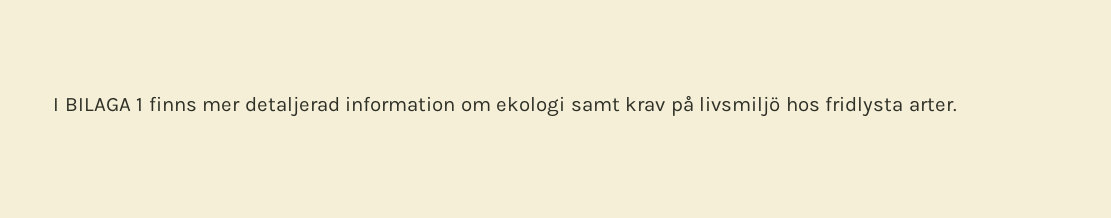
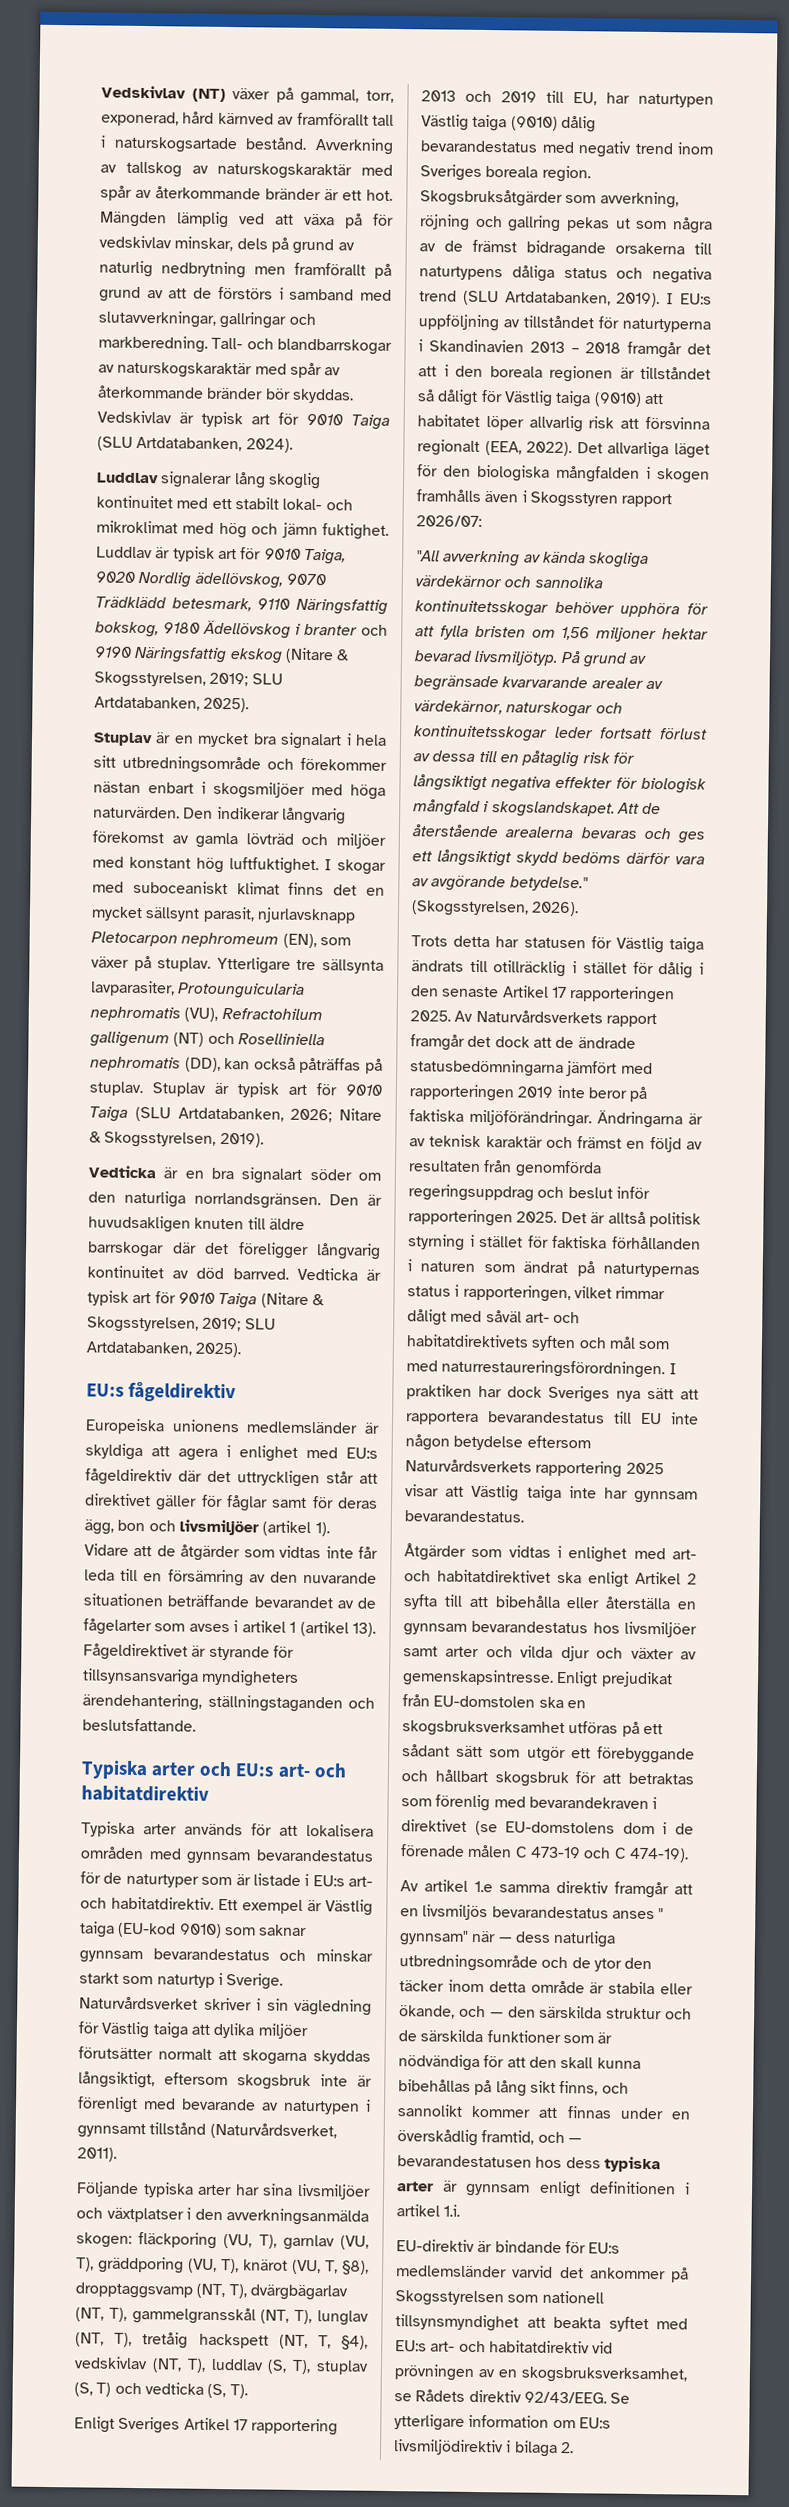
- I BILAGA 1 finns mer detaljerad information om ekologi samt krav på livsmiljö hos fridlysta arter.
+ Vedskivlav (NT) växer på gammal, torr, exponerad, hård kärnved av framförallt tall i naturskogsartade bestånd. Avverkning av tallskog av naturskogskaraktär med spår av återkommande bränder är ett hot. Mängden lämplig ved att växa på för vedskivlav minskar, dels på grund av naturlig nedbrytning men framförallt på grund av att de förstörs i samband med slutavverkningar, gallringar och markberedning. Tall- och blandbarrskogar av naturskogskaraktär med spår av återkommande bränder bör skyddas. Vedskivlav är typisk art för 9010 Taiga (SLU Artdatabanken, 2024).
+ Luddlav signalerar lång skoglig kontinuitet med ett stabilt lokal- och mikroklimat med hög och jämn fuktighet. Luddlav är typisk art för 9010 Taiga, 9020 Nordlig ädellövskog, 9070 Trädklädd betesmark, 9110 Näringsfattig bokskog, 9180 Ädellövskog i branter och 9190 Näringsfattig ekskog (Nitare & Skogsstyrelsen, 2019; SLU Artdatabanken, 2025).
+ Stuplav är en mycket bra signalart i hela sitt utbredningsområde och förekommer nästan enbart i skogsmiljöer med höga naturvärden. Den indikerar långvarig förekomst av gamla lövträd och miljöer med konstant hög luftfuktighet. I skogar med suboceaniskt klimat finns det en mycket sällsynt parasit, njurlavsknapp Pletocarpon nephromeum (EN), som växer på stuplav. Ytterligare tre sällsynta lavparasiter, Protounguicularia nephromatis (VU), Refractohilum galligenum (NT) och Roselliniella nephromatis (DD), kan också påträffas på stuplav. Stuplav är typisk art för 9010 Taiga (SLU Artdatabanken, 2026; Nitare & Skogsstyrelsen, 2019).
+ Vedticka är en bra signalart söder om den naturliga norrlandsgränsen. Den är huvudsakligen knuten till äldre barrskogar där det föreligger långvarig kontinuitet av död barrved. Vedticka är typisk art för 9010 Taiga (Nitare & Skogsstyrelsen, 2019; SLU Artdatabanken, 2025).
+ EU:s fågeldirektiv
+ Europeiska unionens medlemsländer är skyldiga att agera i enlighet med EU:s fågeldirektiv där det uttryckligen står att direktivet gäller för fåglar samt för deras ägg, bon och livsmiljöer (artikel 1). Vidare att de åtgärder som vidtas inte får leda till en försämring av den nuvarande situationen beträffande bevarandet av de fågelarter som avses i artikel 1 (artikel 13). Fågeldirektivet är styrande för tillsynsansvariga myndigheters ärendehantering, ställningstaganden och beslutsfattande.
+ Typiska arter och EU:s art- och habitatdirektiv
+ Typiska arter används för att lokalisera områden med gynnsam bevarandestatus för de naturtyper som är listade i EU:s art- och habitatdirektiv. Ett exempel är Västlig taiga (EU-kod 9010) som saknar gynnsam bevarandestatus och minskar starkt som naturtyp i Sverige. Naturvårdsverket skriver i sin vägledning för Västlig taiga att dylika miljöer förutsätter normalt att skogarna skyddas långsiktigt, eftersom skogsbruk inte är förenligt med bevarande av naturtypen i gynnsamt tillstånd (Naturvårdsverket, 2011).
+ Följande typiska arter har sina livsmiljöer och växtplatser i den avverkningsanmälda skogen: fläckporing (VU, T), garnlav (VU, T), gräddporing (VU, T), knärot (VU, T, §8), dropptaggsvamp (NT, T), dvärgbägarlav (NT, T), gammelgransskål (NT, T), lunglav (NT, T), tretåig hackspett (NT, T, §4), vedskivlav (NT, T), luddlav (S, T), stuplav (S, T) och vedticka (S, T).
+ Enligt Sveriges Artikel 17 rapportering 2013 och 2019 till EU, har naturtypen Västlig taiga (9010) dålig bevarandestatus med negativ trend inom Sveriges boreala region. Skogsbruksåtgärder som avverkning, röjning och gallring pekas ut som några av de främst bidragande orsakerna till naturtypens dåliga status och negativa trend (SLU Artdatabanken, 2019). I EU:s uppföljning av tillståndet för naturtyperna i Skandinavien 2013 – 2018 framgår det att i den boreala regionen är tillståndet så dåligt för Västlig taiga (9010) att habitatet löper allvarlig risk att försvinna regionalt (EEA, 2022). Det allvarliga läget för den biologiska mångfalden i skogen framhålls även i Skogsstyren rapport 2026/07:
+ "All avverkning av kända skogliga värdekärnor och sannolika kontinuitetsskogar behöver upphöra för att fylla bristen om 1,56 miljoner hektar bevarad livsmiljötyp. På grund av begränsade kvarvarande arealer av värdekärnor, naturskogar och kontinuitetsskogar leder fortsatt förlust av dessa till en påtaglig risk för långsiktigt negativa effekter för biologisk mångfald i skogslandskapet. Att de återstående arealerna bevaras och ges ett långsiktigt skydd bedöms därför vara av avgörande betydelse." (Skogsstyrelsen, 2026).
+ Trots detta har statusen för Västlig taiga ändrats till otillräcklig i stället för dålig i den senaste Artikel 17 rapporteringen 2025. Av Naturvårdsverkets rapport framgår det dock att de ändrade statusbedömningarna jämfört med rapporteringen 2019 inte beror på faktiska miljöförändringar. Ändringarna är av teknisk karaktär och främst en följd av resultaten från genomförda regeringsuppdrag och beslut inför rapporteringen 2025. Det är alltså politisk styrning i stället för faktiska förhållanden i naturen som ändrat på naturtypernas status i rapporteringen, vilket rimmar dåligt med såväl art- och habitatdirektivets syften och mål som med naturrestaureringsförordningen. I praktiken har dock Sveriges nya sätt att rapportera bevarandestatus till EU inte någon betydelse eftersom Naturvårdsverkets rapportering 2025 visar att Västlig taiga inte har gynnsam bevarandestatus.
+ Åtgärder som vidtas i enlighet med art- och habitatdirektivet ska enligt Artikel 2 syfta till att bibehålla eller återställa en gynnsam bevarandestatus hos livsmiljöer samt arter och vilda djur och växter av gemenskapsintresse. Enligt prejudikat från EU-domstolen ska en skogsbruksverksamhet utföras på ett sådant sätt som utgör ett förebyggande och hållbart skogsbruk för att betraktas som förenlig med bevarandekraven i direktivet (se EU-domstolens dom i de förenade målen C 473-19 och C 474-19).
+ Av artikel 1.e samma direktiv framgår att en livsmiljös bevarandestatus anses " gynnsam" när — dess naturliga utbredningsområde och de ytor den täcker inom detta område är stabila eller ökande, och — den särskilda struktur och de särskilda funktioner som är nödvändiga för att den skall kunna bibehållas på lång sikt finns, och sannolikt kommer att finnas under en överskådlig framtid, och — bevarandestatusen hos dess typiska arter är gynnsam enligt definitionen i artikel 1.i.
+ EU-direktiv är bindande för EU:s medlemsländer varvid det ankommer på Skogsstyrelsen som nationell tillsynsmyndighet att beakta syftet med EU:s art- och habitatdirektiv vid prövningen av en skogsbruksverksamhet, se Rådets direktiv 92/43/EEG. Se ytterligare information om EU:s livsmiljödirektiv i bilaga 2.

